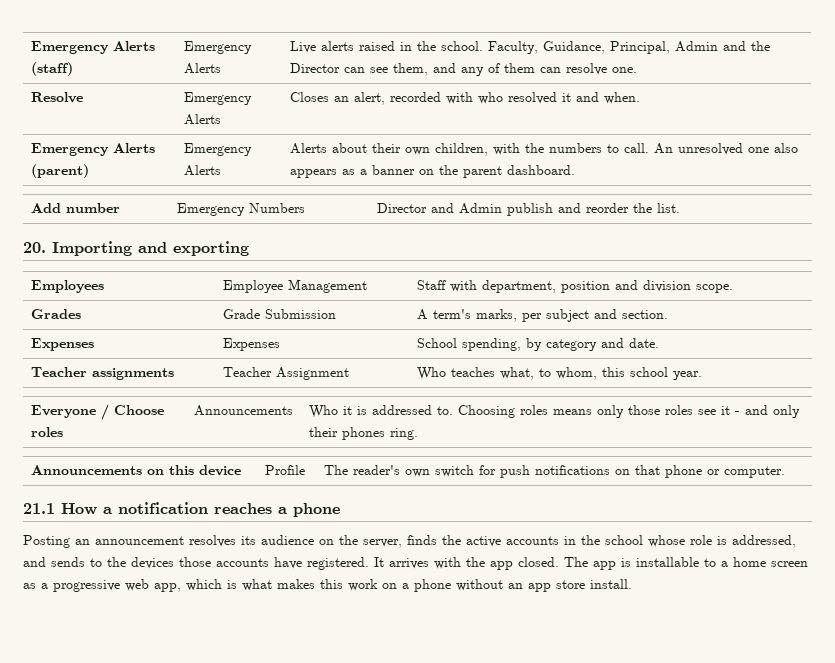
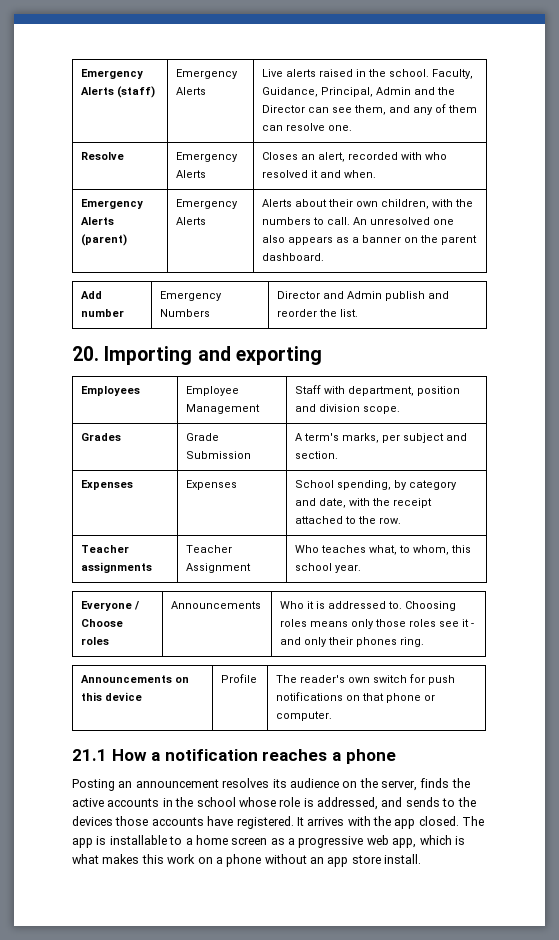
- Expenses | Expenses | School spending, by category and date.
+ Expenses | Expenses | School spending, by category and date, with the receipt attached to the row.

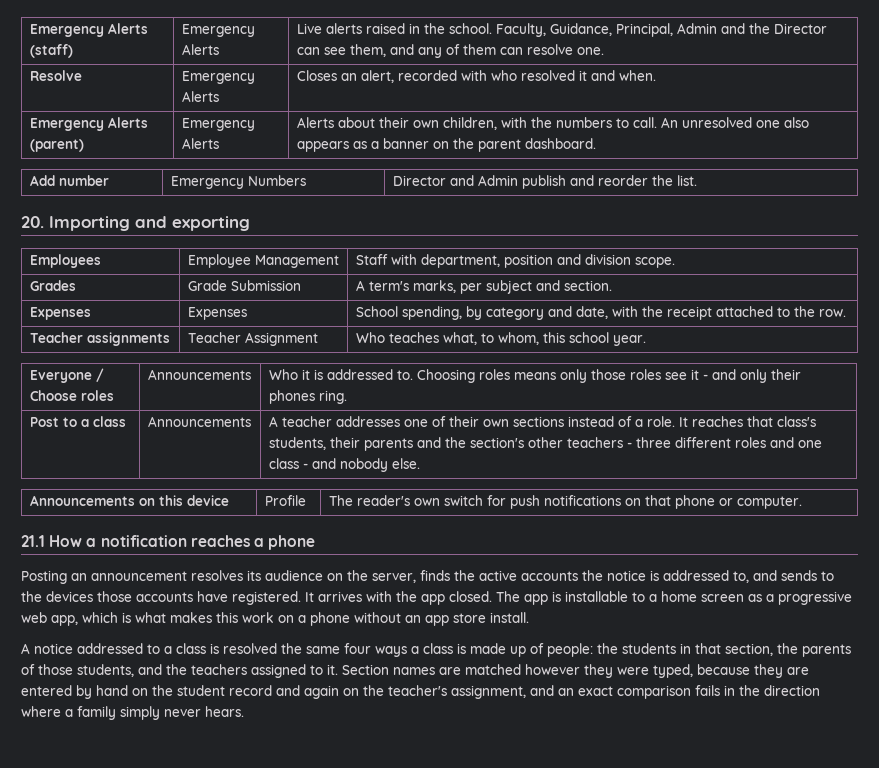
+ Post to a class | Announcements | A teacher addresses one of their own sections instead of a role. It reaches that class's students, their parents and the section's other teachers - three different roles and one class - and nobody else.
- Posting an announcement resolves its audience on the server, finds the active accounts in the school whose role is addressed, and sends to the devices those accounts have registered.
+ Posting an announcement resolves its audience on the server, finds the active accounts the notice is addressed to, and sends to the devices those accounts have registered.
+ A notice addressed to a class is resolved the same four ways a class is made up of people: the students in that section, the parents of those students, and the teachers assigned to it. Section names are matched however they were typed, because they are entered by hand on the student record and again on the teacher's assignment, and an exact comparison fails in the direction where a family simply never hears.

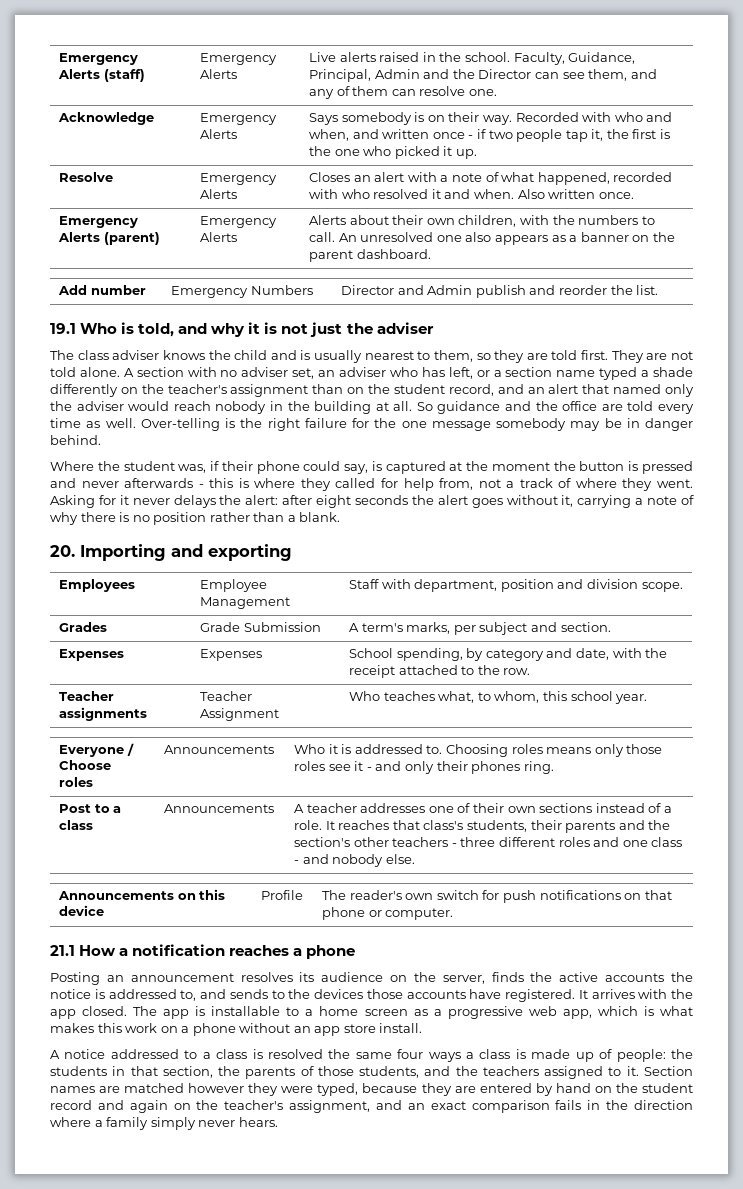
+ Acknowledge | Emergency Alerts | Says somebody is on their way. Recorded with who and when, and written once - if two people tap it, the first is the one who picked it up.
- Resolve | Emergency Alerts | Closes an alert, recorded with who resolved it and when.
+ Resolve | Emergency Alerts | Closes an alert with a note of what happened, recorded with who resolved it and when. Also written once.
+ 19.1 Who is told, and why it is not just the adviser
+ The class adviser knows the child and is usually nearest to them, so they are told first. They are not told alone. A section with no adviser set, an adviser who has left, or a section name typed a shade differently on the teacher's assignment than on the student record, and an alert that named only the adviser would reach nobody in the building at all. So guidance and the office are told every time as well. Over-telling is the right failure for the one message somebody may be in danger behind.
+ Where the student was, if their phone could say, is captured at the moment the button is pressed and never afterwards - this is where they called for help from, not a track of where they went. Asking for it never delays the alert: after eight seconds the alert goes without it, carrying a note of why there is no position rather than a blank.

